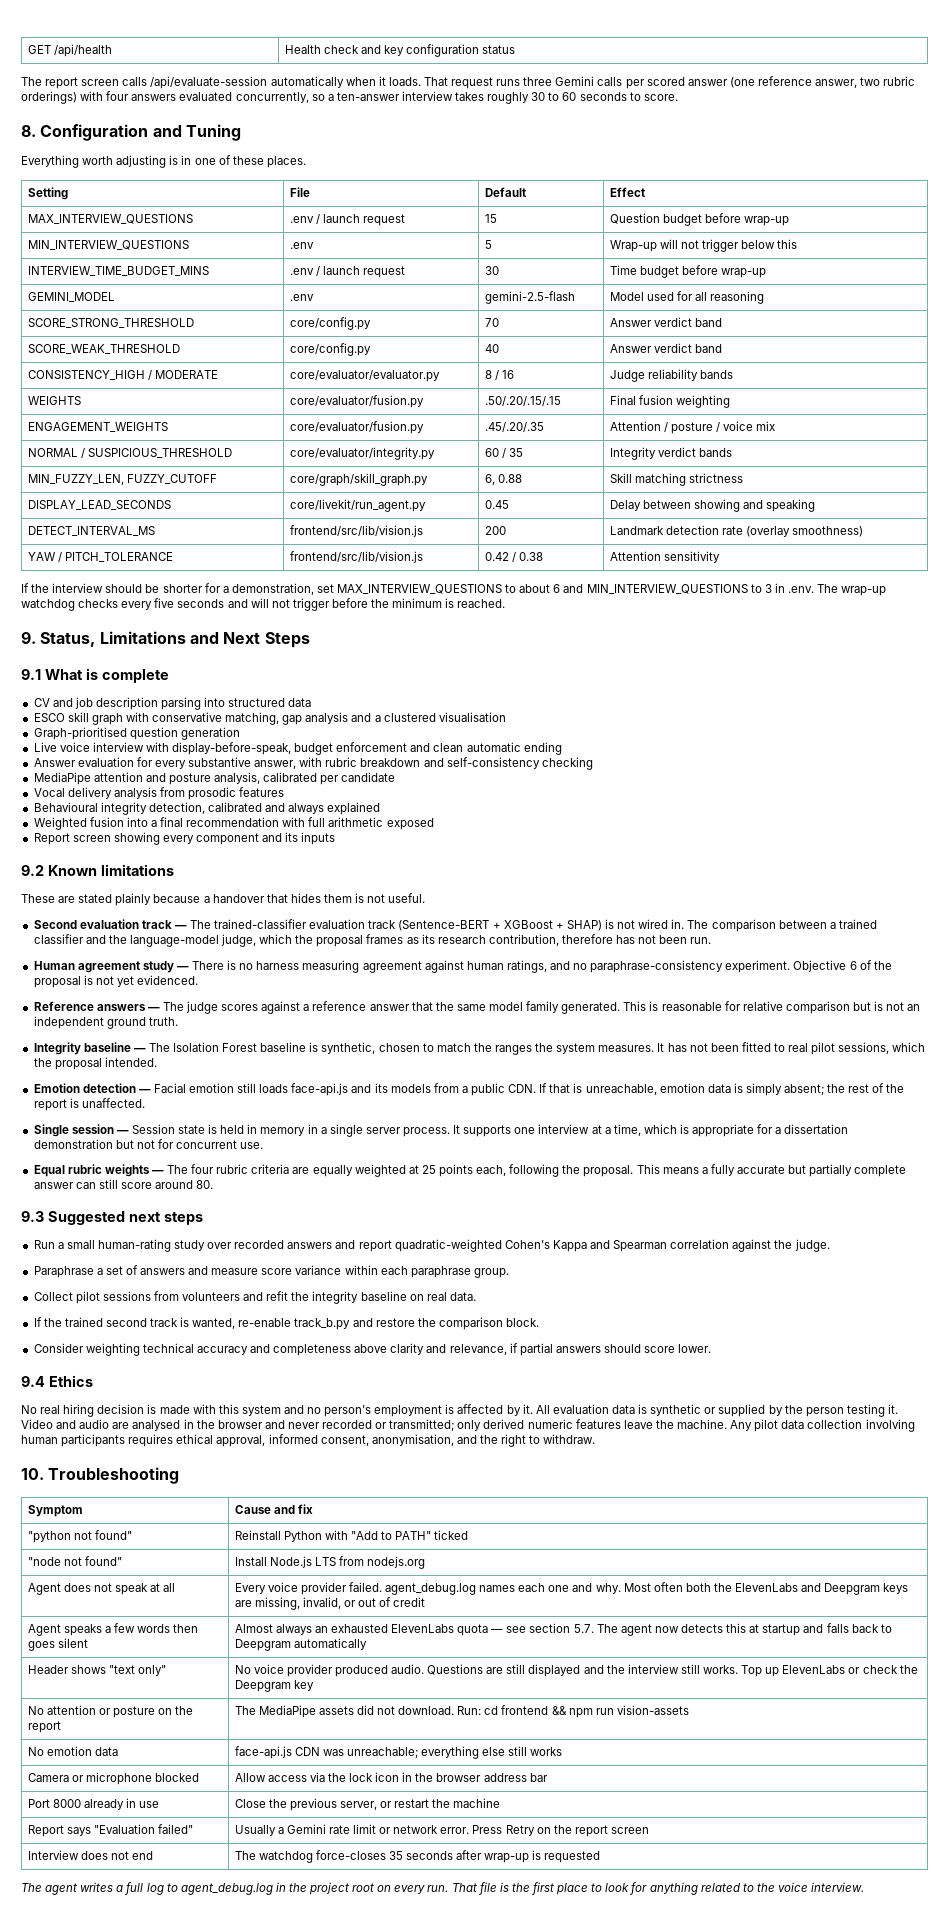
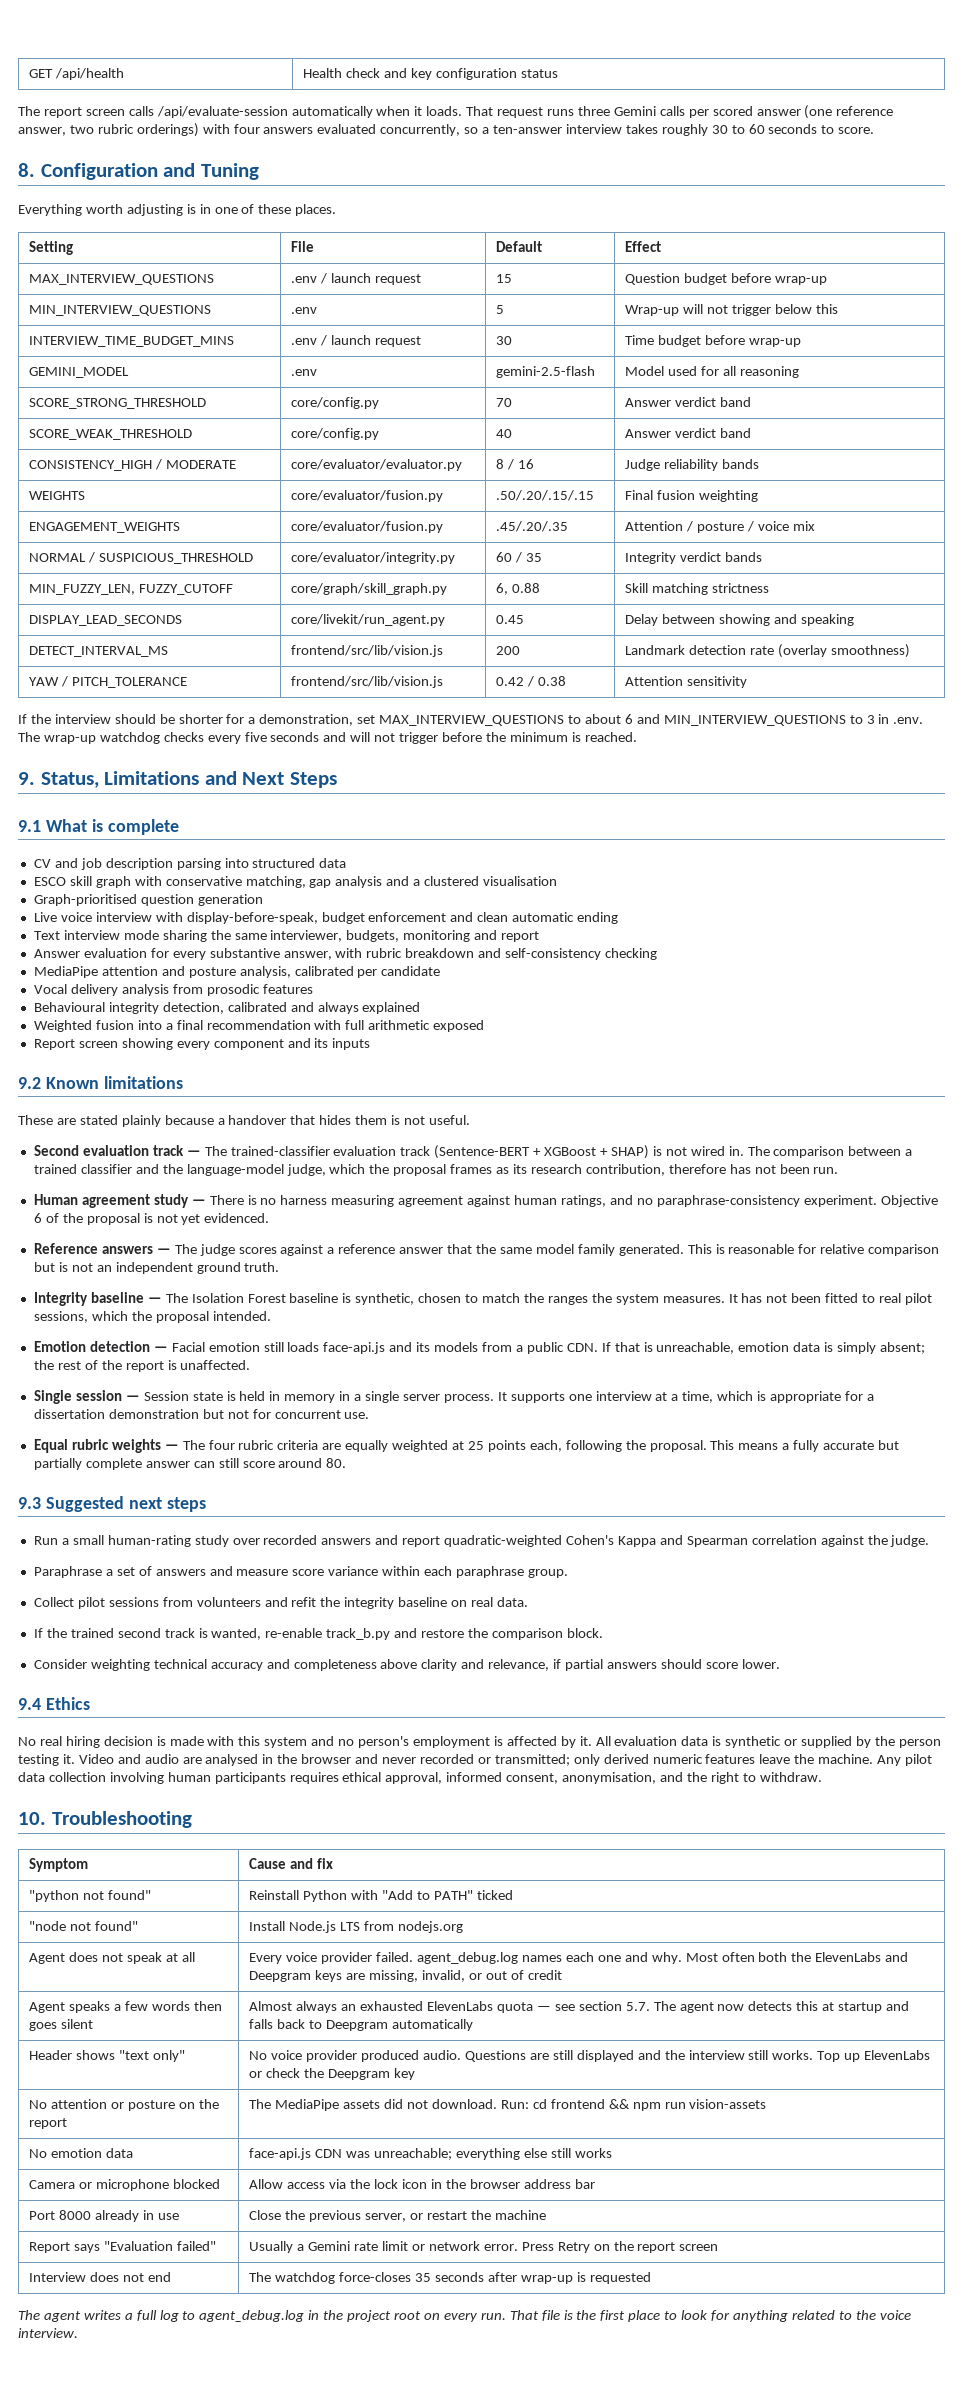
+ Text interview mode sharing the same interviewer, budgets, monitoring and report

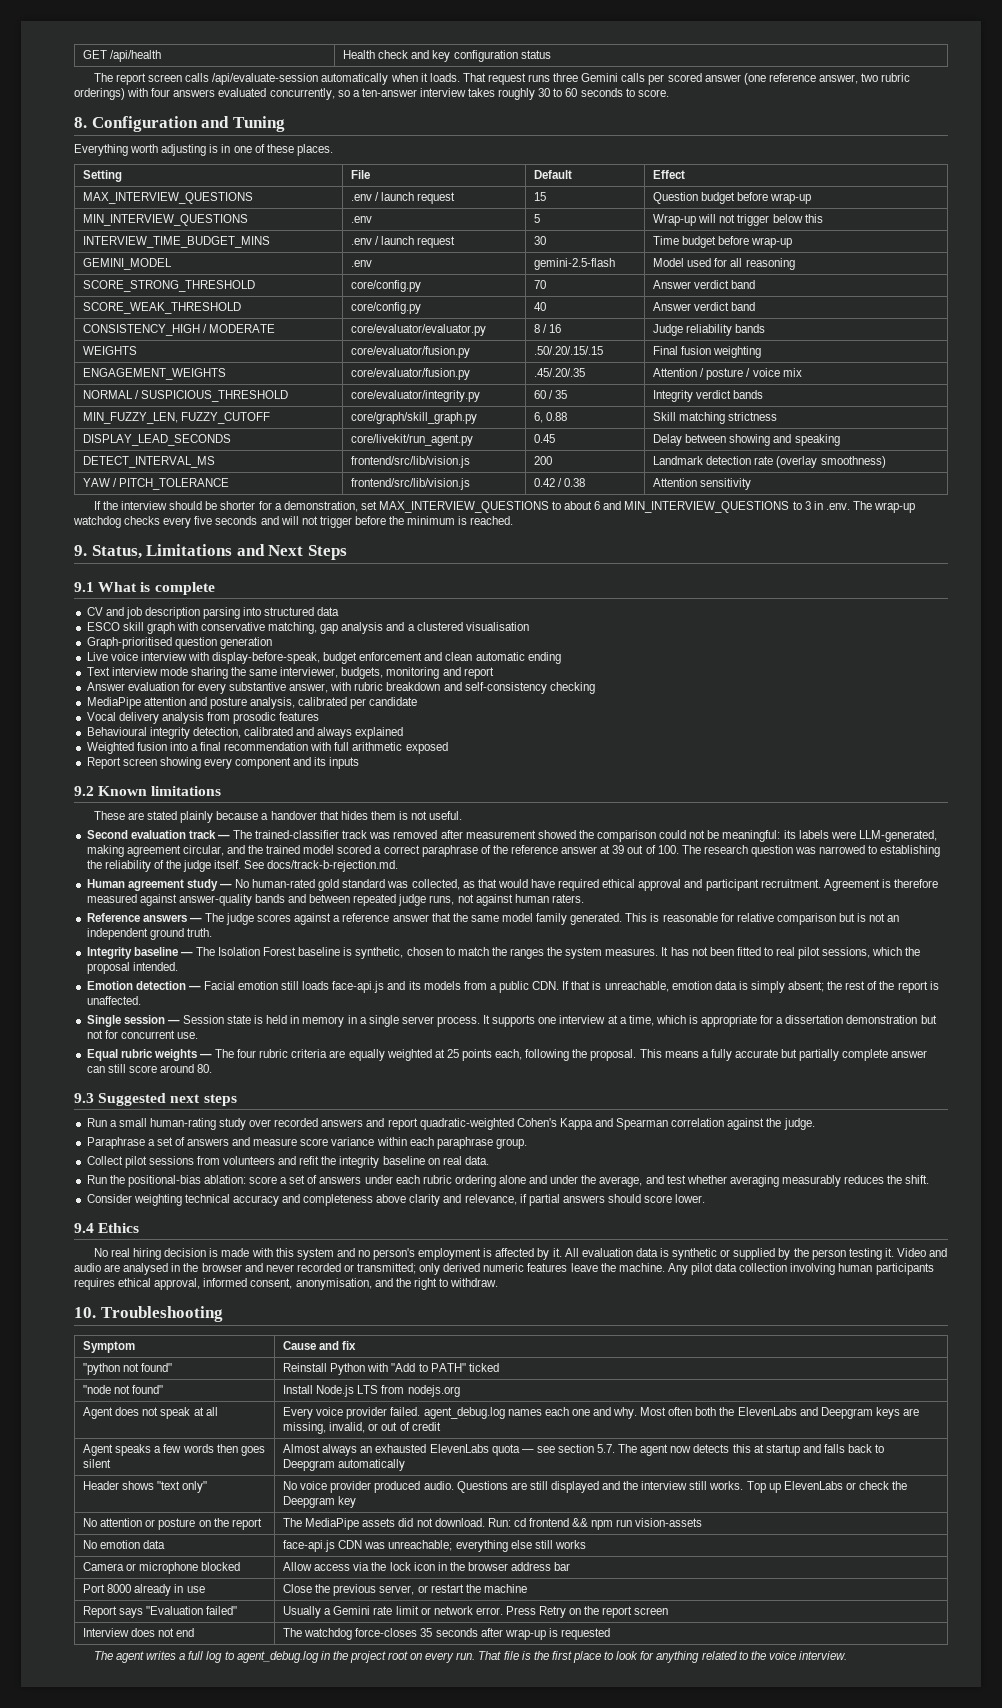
- Second evaluation track — The trained-classifier evaluation track (Sentence-BERT + XGBoost + SHAP) is not wired in. The comparison between a trained classifier and the language-model judge, which the proposal frames as its research contribution, therefore has not been run.
- Human agreement study — There is no harness measuring agreement against human ratings, and no paraphrase-consistency experiment. Objective 6 of the proposal is not yet evidenced.
+ Second evaluation track — The trained-classifier track was removed after measurement showed the comparison could not be meaningful: its labels were LLM-generated, making agreement circular, and the trained model scored a correct paraphrase of the reference answer at 39 out of 100. The research question was narrowed to establishing the reliability of the judge itself. See docs/track-b-rejection.md.
+ Human agreement study — No human-rated gold standard was collected, as that would have required ethical approval and participant recruitment. Agreement is therefore measured against answer-quality bands and between repeated judge runs, not against human raters.
- If the trained second track is wanted, re-enable track_b.py and restore the comparison block.
+ Run the positional-bias ablation: score a set of answers under each rubric ordering alone and under the average, and test whether averaging measurably reduces the shift.

